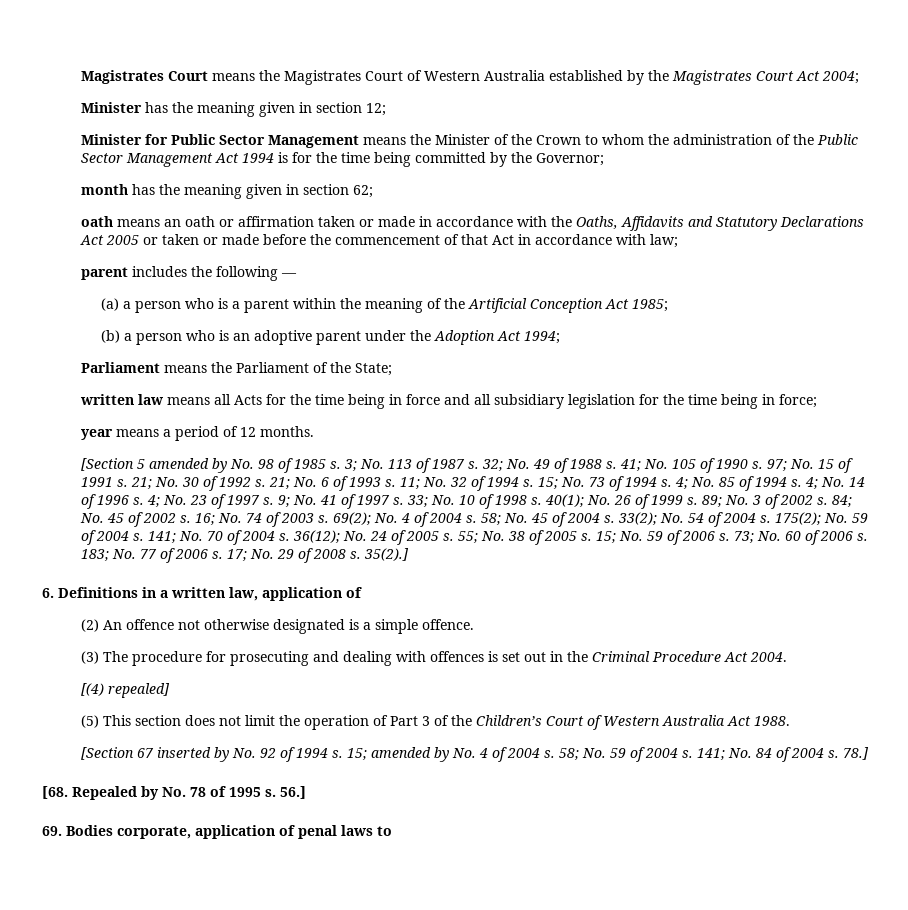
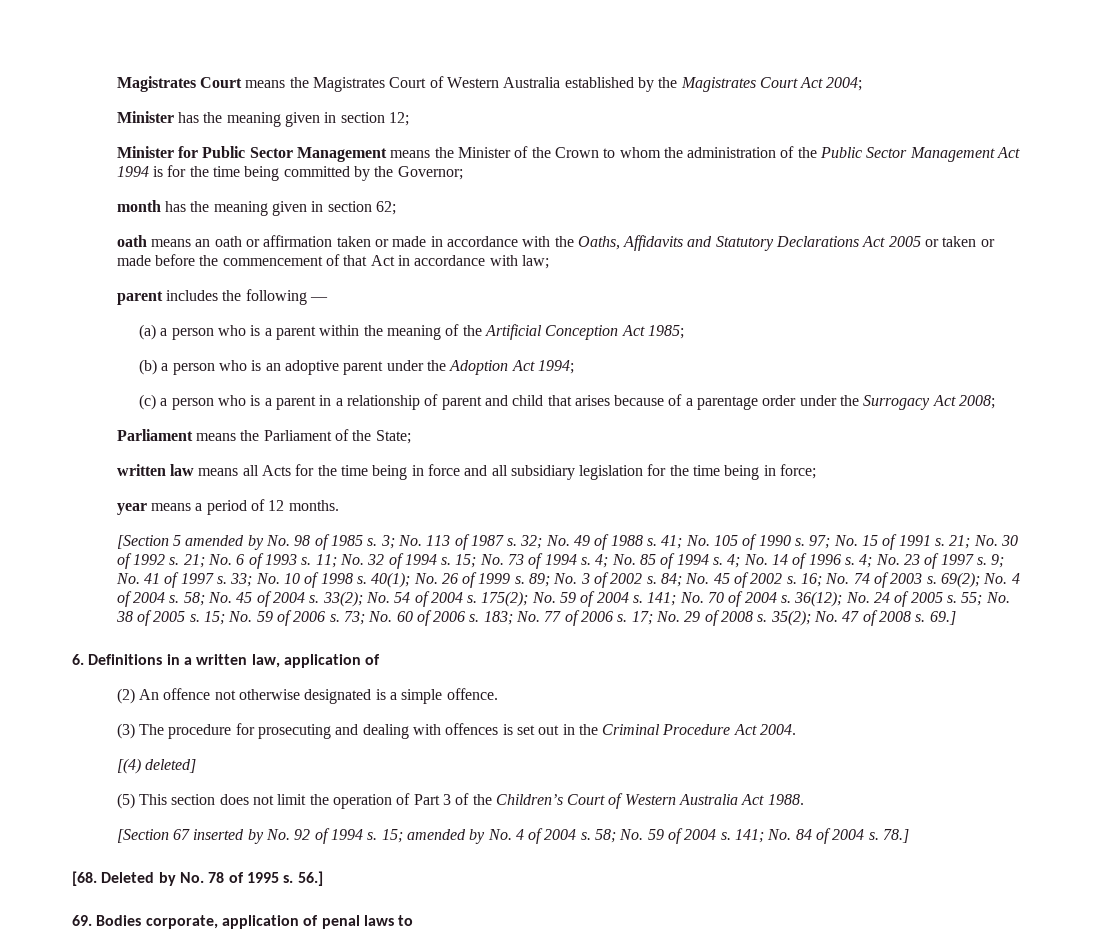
+ (c) a person who is a parent in a relationship of parent and child that arises because of a parentage order under the Surrogacy Act 2008;
- 35(2).]
+ 35(2); No. 47 of 2008 s. 69.]
- [(4) repealed]
+ [(4) deleted]
- [68. Repealed by No. 78 of 1995 s.
+ [68. Deleted by No. 78 of 1995 s.

